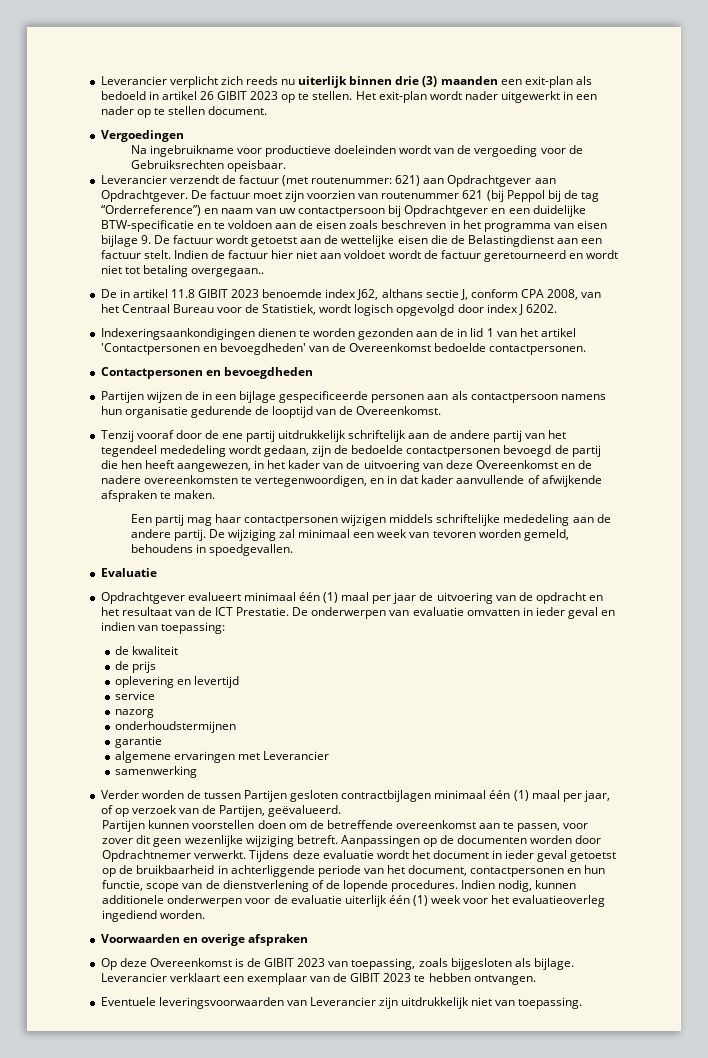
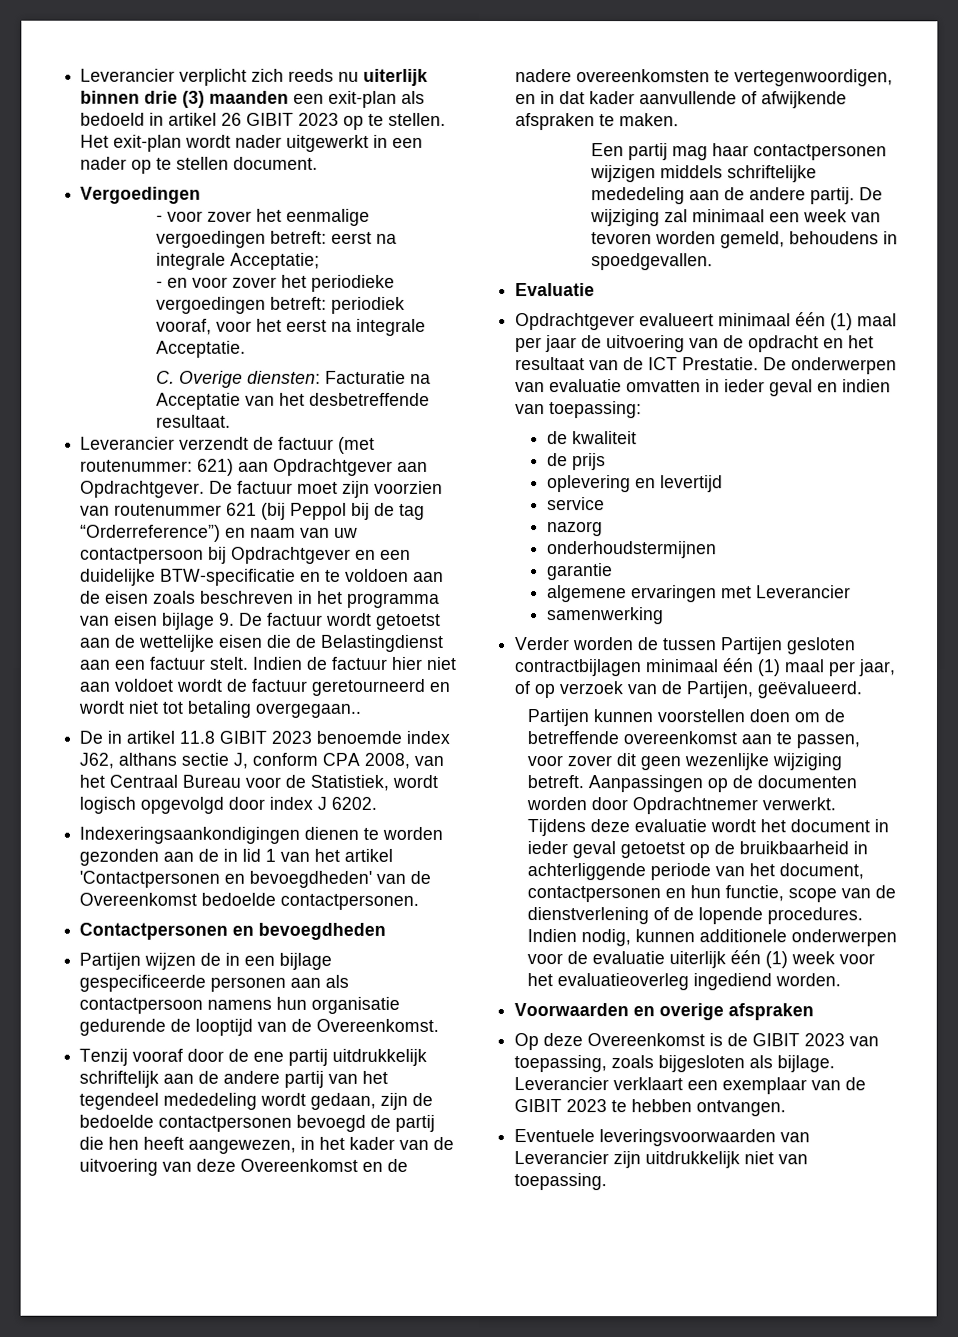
- Na ingebruikname voor productieve doeleinden wordt van de vergoeding voor de Gebruiksrechten opeisbaar.
+ - voor zover het eenmalige vergoedingen betreft: eerst na integrale Acceptatie;
+ - en voor zover het periodieke vergoedingen betreft: periodiek vooraf, voor het eerst na integrale Acceptatie.
+ C. Overige diensten: Facturatie na Acceptatie van het desbetreffende resultaat.

